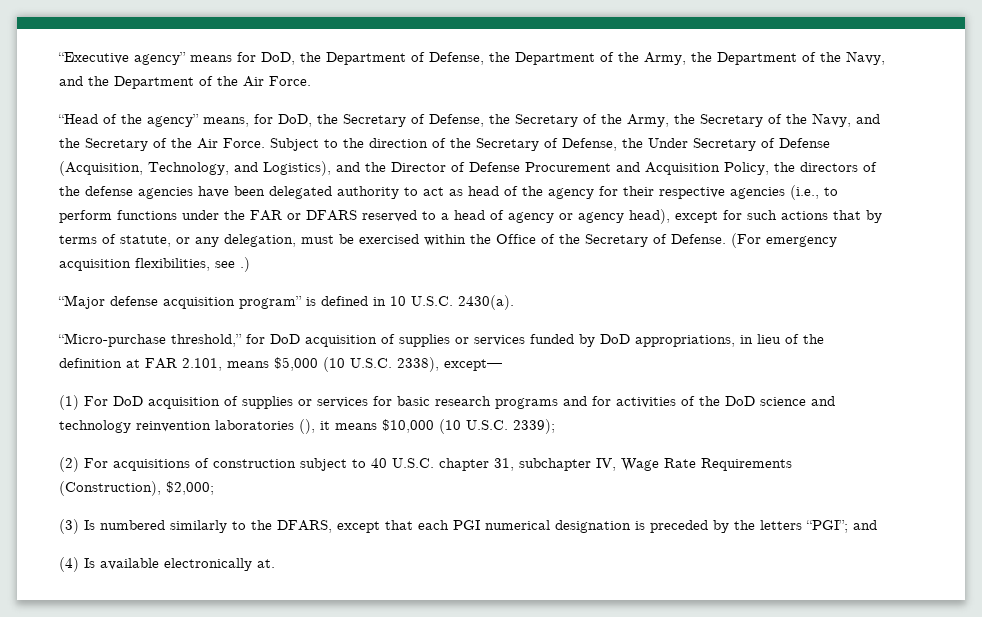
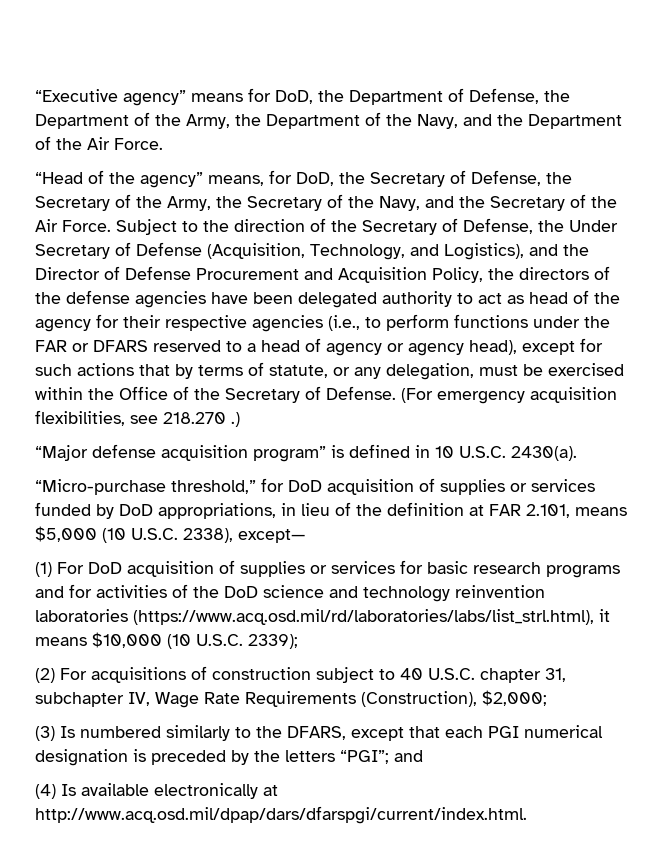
- (For emergency acquisition flexibilities, see .)
+ (For emergency acquisition flexibilities, see 218.270 .)
- (1) For DoD acquisition of supplies or services for basic research programs and for activities of the DoD science and technology reinvention laboratories (), it means $10,000 (10 U.S.C. 2339);
+ (1) For DoD acquisition of supplies or services for basic research programs and for activities of the DoD science and technology reinvention laboratories (https://www.acq.osd.mil/rd/laboratories/labs/list_strl.html), it means $10,000 (10 U.S.C. 2339);
- (4) Is available electronically at.
+ (4) Is available electronically at http://www.acq.osd.mil/dpap/dars/dfarspgi/current/index.html.

